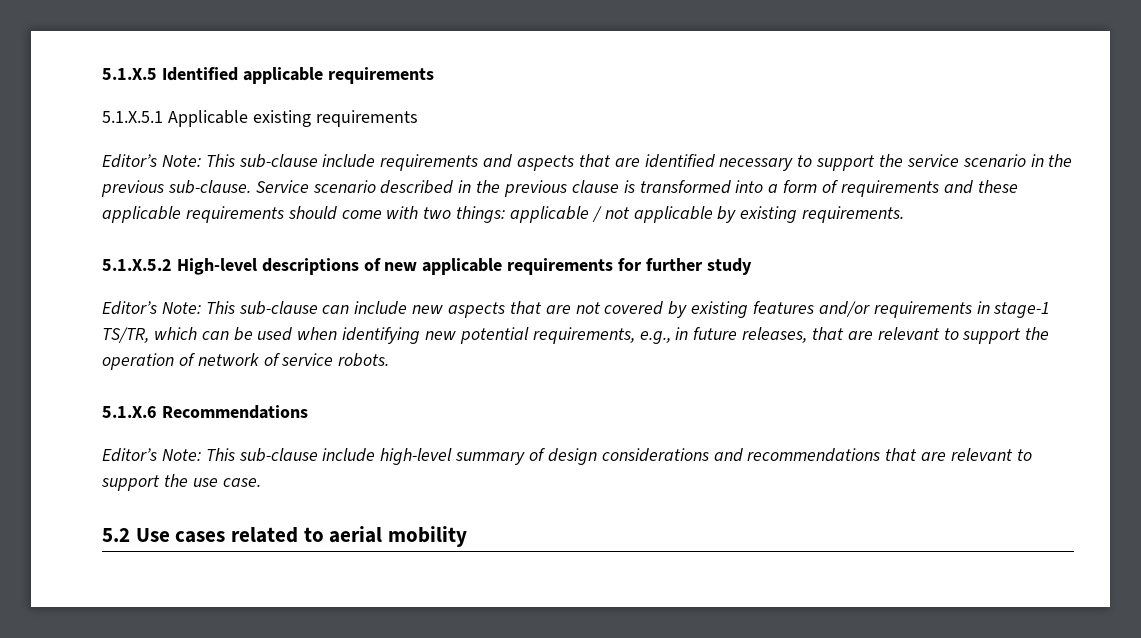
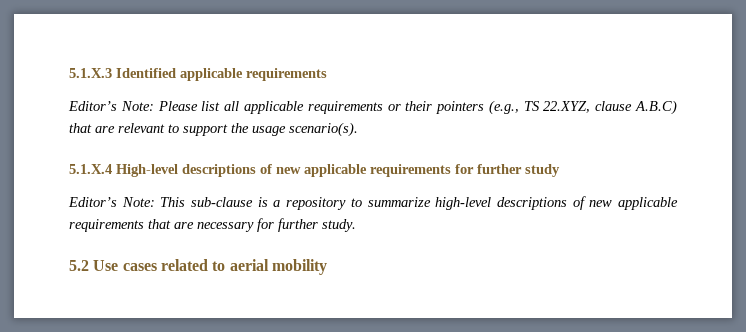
- 5.1.X.5 Identified applicable requirements
+ 5.1.X.3 Identified applicable requirements
- 5.1.X.5.1 Applicable existing requirements
- Editor’s Note: This sub-clause include requirements and aspects that are identified necessary to support the service scenario in the previous sub-clause. Service scenario described in the previous clause is transformed into a form of requirements and these applicable requirements should come with two things: applicable / not applicable by existing requirements.
- 5.1.X.5.2 High-level descriptions of new applicable requirements for further study
+ Editor’s Note: Please list all applicable requirements or their pointers (e.g., TS 22.XYZ, clause A.B.C) that are relevant to support the usage scenario(s).
+ 5.1.X.4 High-level descriptions of new applicable requirements for further study
- Editor’s Note: This sub-clause can include new aspects that are not covered by existing features and/or requirements in stage-1 TS/TR, which can be used when identifying new potential requirements, e.g., in future releases, that are relevant to support the operation of network of service robots.
- 5.1.X.6 Recommendations
- Editor’s Note: This sub-clause include high-level summary of design considerations and recommendations that are relevant to support the use case.
+ Editor’s Note: This sub-clause is a repository to summarize high-level descriptions of new applicable requirements that are necessary for further study.

